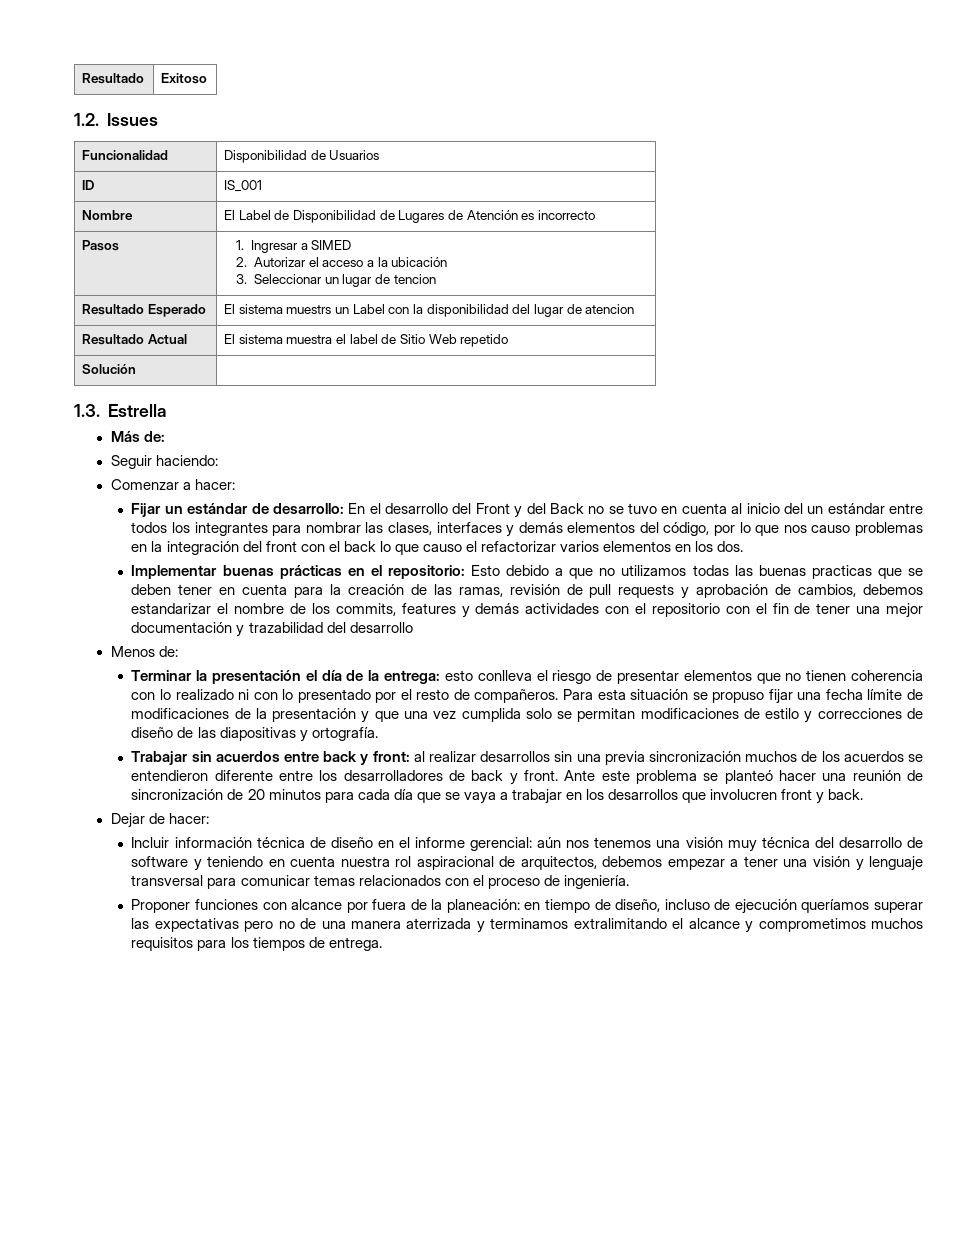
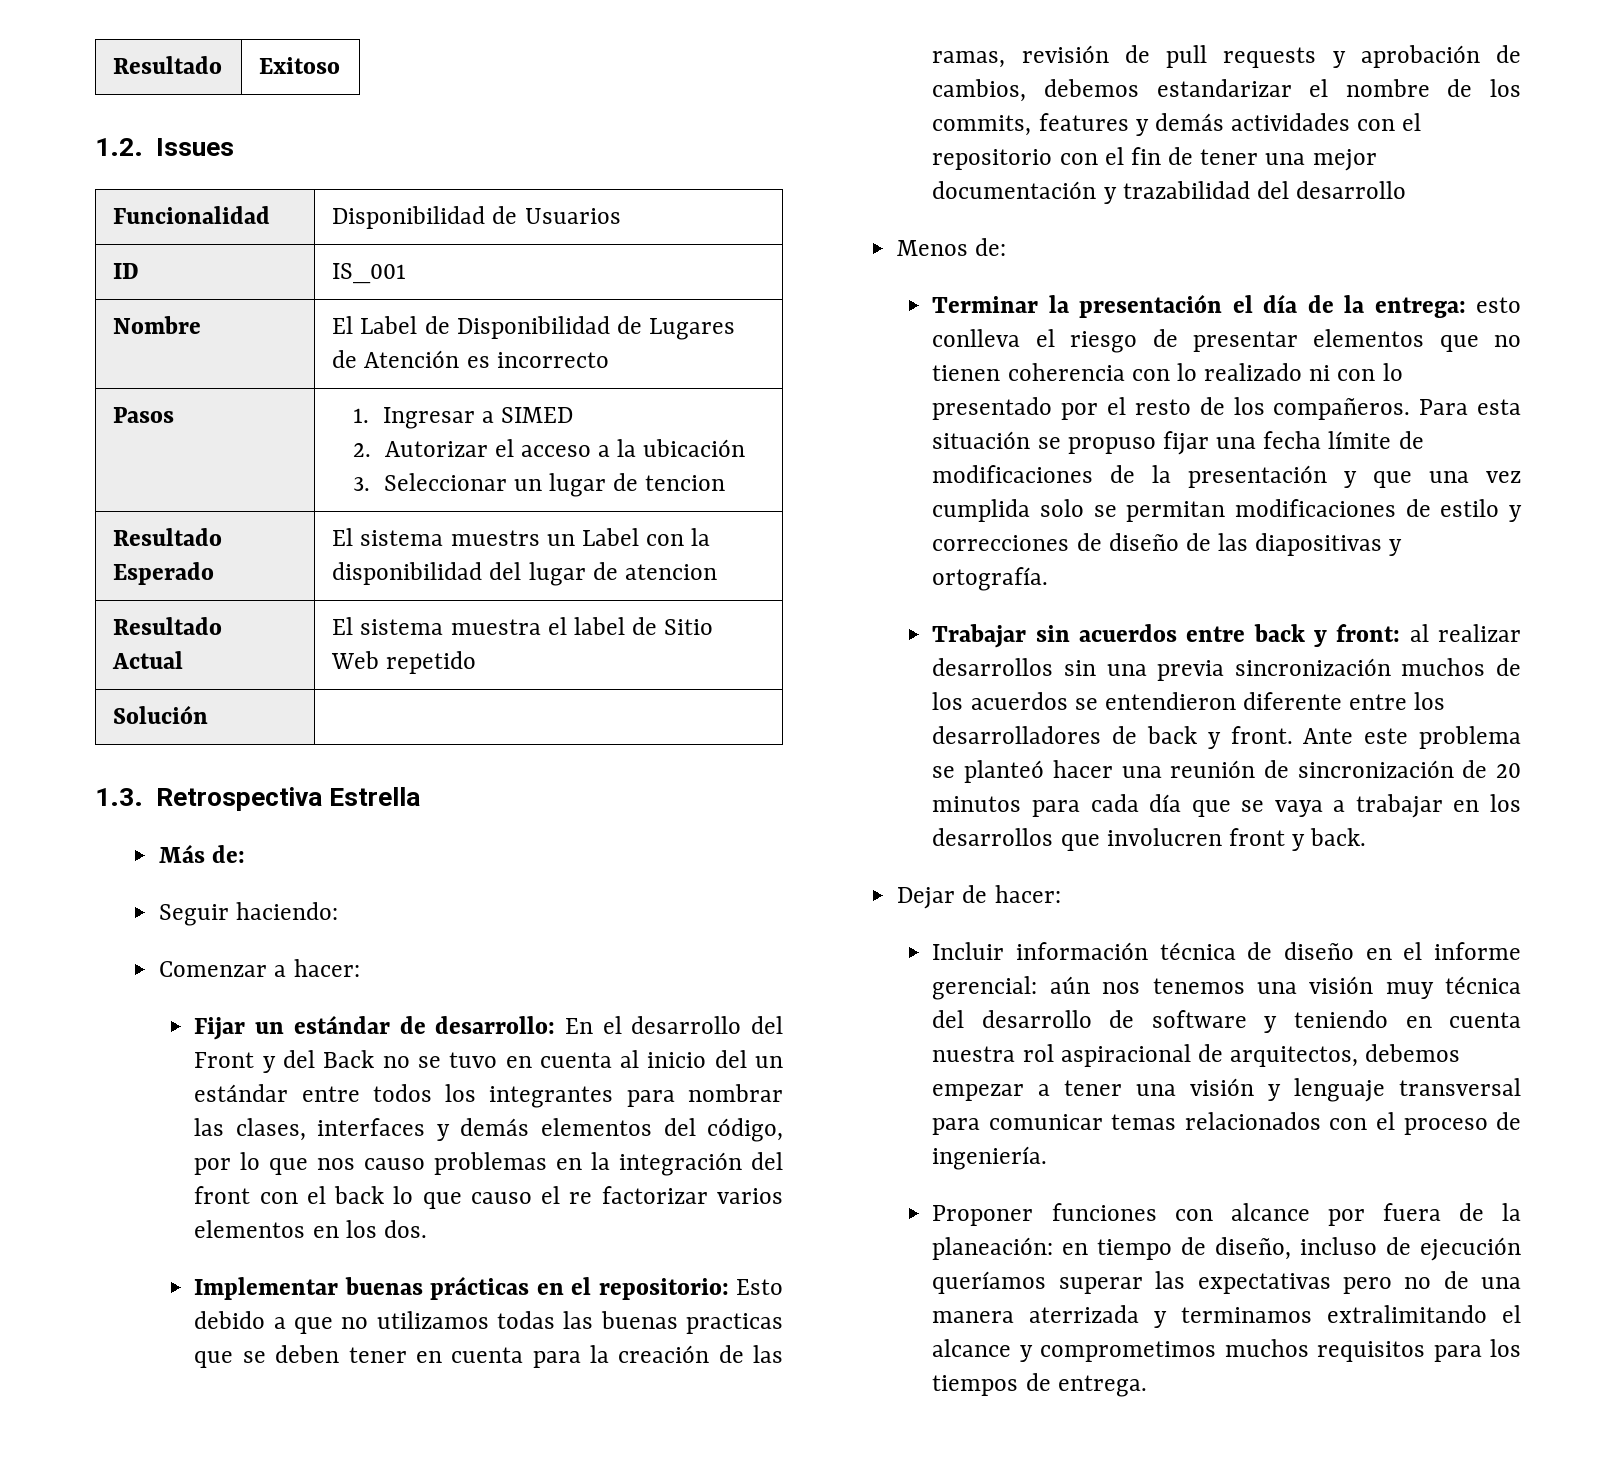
- 1.3. Estrella
+ 1.3. Retrospectiva Estrella
- Fijar un estándar de desarrollo: En el desarrollo del Front y del Back no se tuvo en cuenta al inicio del un estándar entre todos los integrantes para nombrar las clases, interfaces y demás elementos del código, por lo que nos causo problemas en la integración del front con el back lo que causo el refactorizar varios elementos en los dos.
+ Fijar un estándar de desarrollo: En el desarrollo del Front y del Back no se tuvo en cuenta al inicio del un estándar entre todos los integrantes para nombrar las clases, interfaces y demás elementos del código, por lo que nos causo problemas en la integración del front con el back lo que causo el re factorizar varios elementos en los dos.
- Terminar la presentación el día de la entrega: esto conlleva el riesgo de presentar elementos que no tienen coherencia con lo realizado ni con lo presentado por el resto de compañeros.
+ Terminar la presentación el día de la entrega: esto conlleva el riesgo de presentar elementos que no tienen coherencia con lo realizado ni con lo presentado por el resto de los compañeros.

